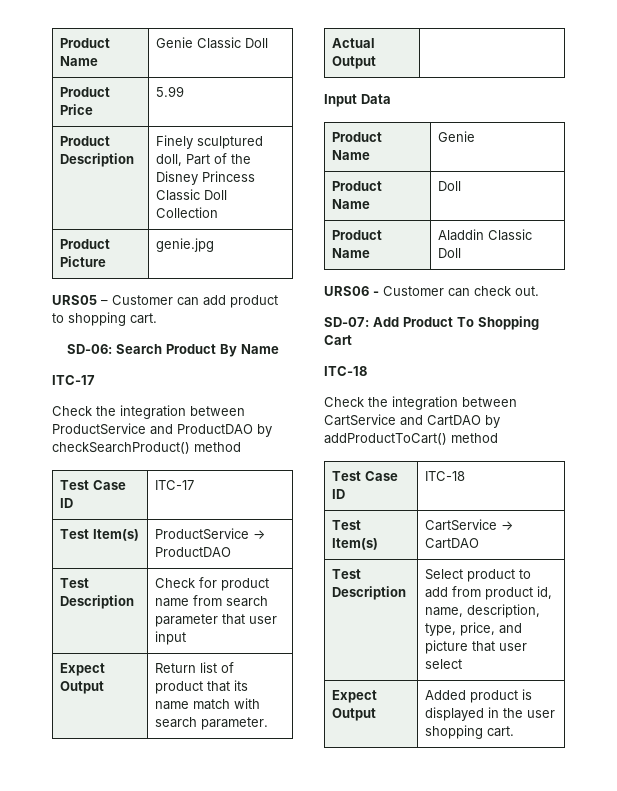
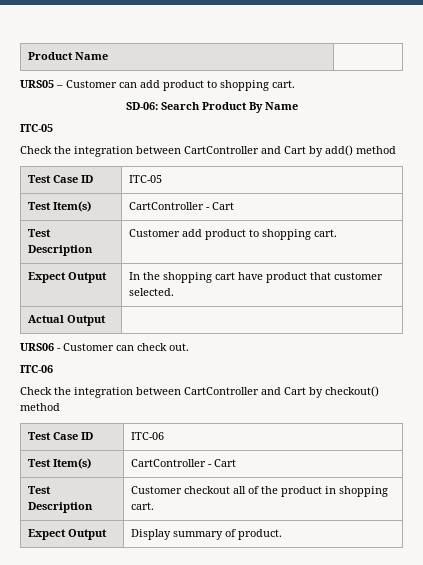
- Product Name | Genie Classic Doll
- Product Price | 5.99
- Product Description | Finely sculptured doll, Part of the Disney Princess Classic Doll Collection
- Product Picture | genie.jpg
+ Product Name |
  SD-06: Search Product By Name
- ITC-17
- Check the integration between ProductService and ProductDAO by checkSearchProduct() method
- Test Case ID | ITC-17
- Test Item(s) | ProductService → ProductDAO
- Test Description | Check for product name from search parameter that user input
- Expect Output | Return list of product that its name match with search parameter.
+ ITC-05
+ Check the integration between CartController and Cart by add() method
+ Test Case ID | ITC-05
+ Test Item(s) | CartController - Cart
+ Test Description | Customer add product to shopping cart.
+ Expect Output | In the shopping cart have product that customer selected.
  Actual Output |
- Input Data
- Product Name | Genie
- Product Name | Doll
- Product Name | Aladdin Classic Doll
  URS06 - Customer can check out.
- SD-07: Add Product To Shopping Cart
- ITC-18
- Check the integration between CartService and CartDAO by addProductToCart() method
- Test Case ID | ITC-18
- Test Item(s) | CartService → CartDAO
- Test Description | Select product to add from product id, name, description, type, price, and picture that user select
- Expect Output | Added product is displayed in the user shopping cart.
+ ITC-06
+ Check the integration between CartController and Cart by checkout() method
+ Test Case ID | ITC-06
+ Test Item(s) | CartController - Cart
+ Test Description | Customer checkout all of the product in shopping cart.
+ Expect Output | Display summary of product.

